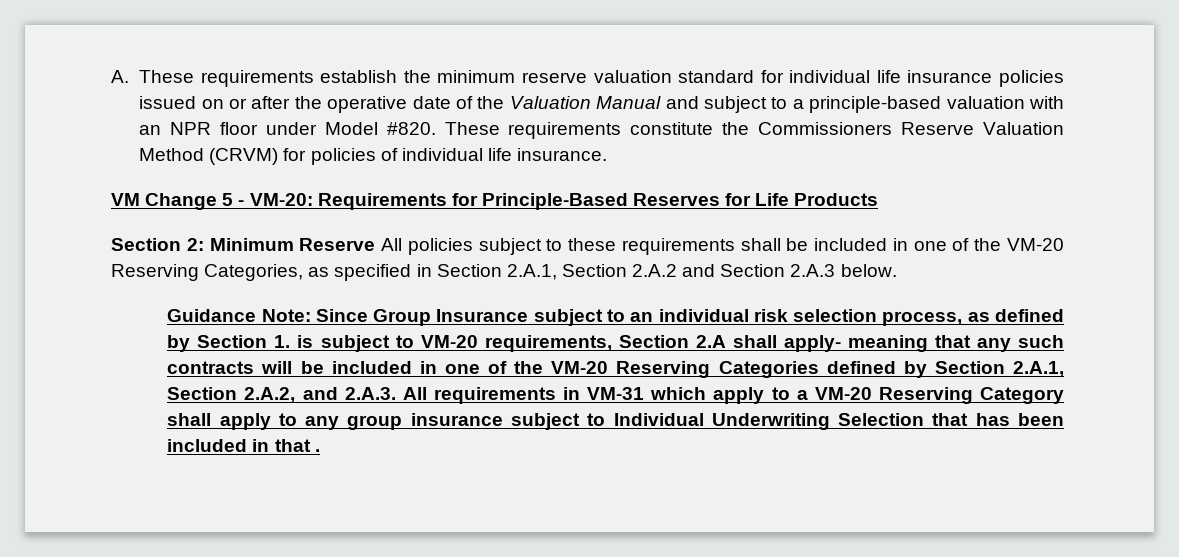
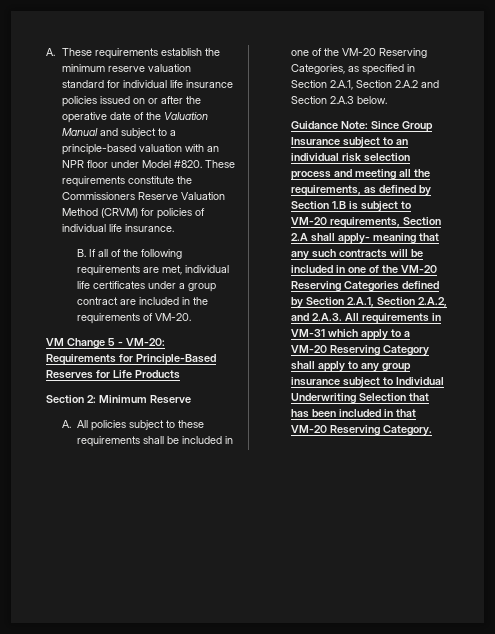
+ B. If all of the following requirements are met, individual life certificates under a group contract are included in the requirements of VM-20.
- Section 2: Minimum Reserve All policies subject to these requirements shall be included in one of the VM-20 Reserving Categories, as specified in Section 2.A.1, Section 2.A.2 and Section 2.A.3 below.
+ Section 2: Minimum Reserve
+ A. All policies subject to these requirements shall be included in one of the VM-20 Reserving Categories, as specified in Section 2.A.1, Section 2.A.2 and Section 2.A.3 below.
- Since Group Insurance subject to an individual risk selection process, as defined by Section 1. is subject to VM-20 requirements, Section 2.A shall apply- meaning that any such contracts will be included in one of the VM-20 Reserving Categories defined by Section 2.A.1, Section 2.A.2, and 2.A.3. All requirements in VM-31 which apply to a VM-20 Reserving Category shall apply to any group insurance subject to Individual Underwriting Selection that has been included in that .
+ Since Group Insurance subject to an individual risk selection process and meeting all the requirements, as defined by Section 1.B is subject to VM-20 requirements, Section 2.A shall apply- meaning that any such contracts will be included in one of the VM-20 Reserving Categories defined by Section 2.A.1, Section 2.A.2, and 2.A.3. All requirements in VM-31 which apply to a VM-20 Reserving Category shall apply to any group insurance subject to Individual Underwriting Selection that has been included in that VM-20 Reserving Category.

